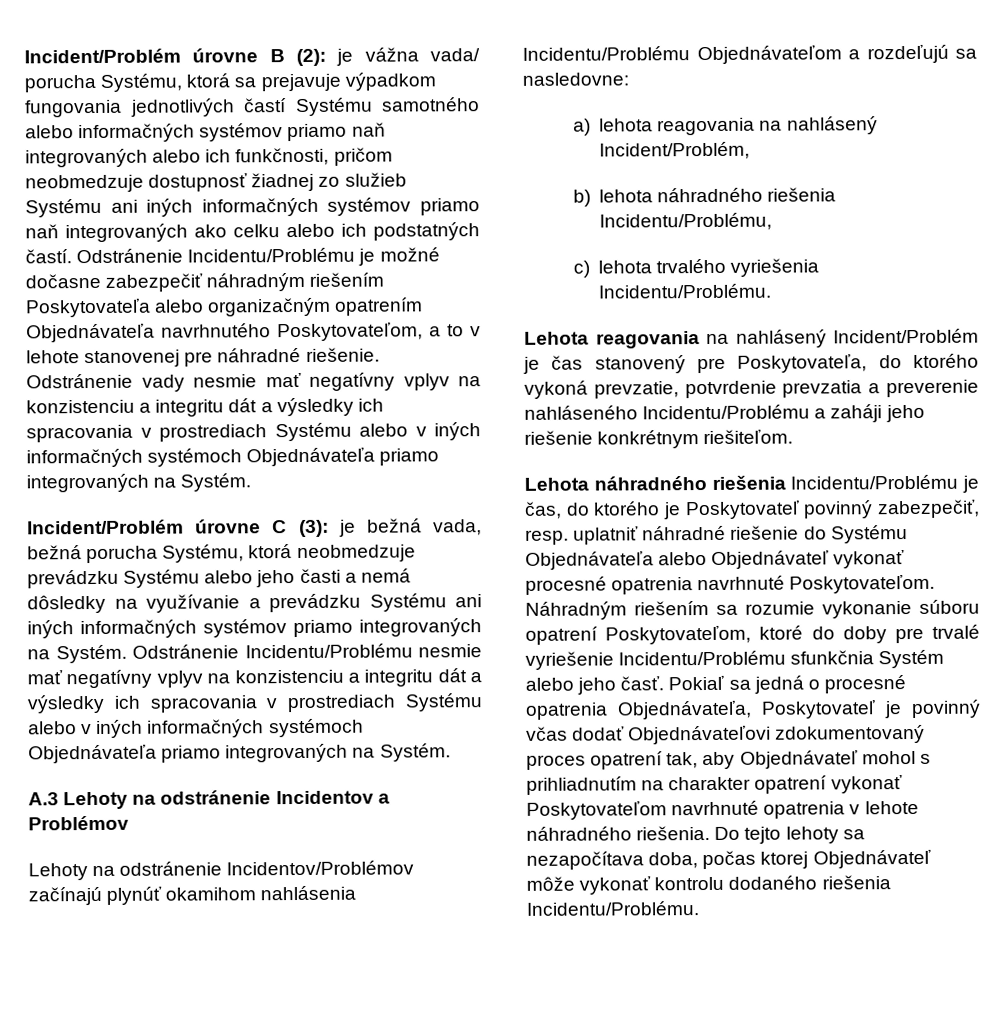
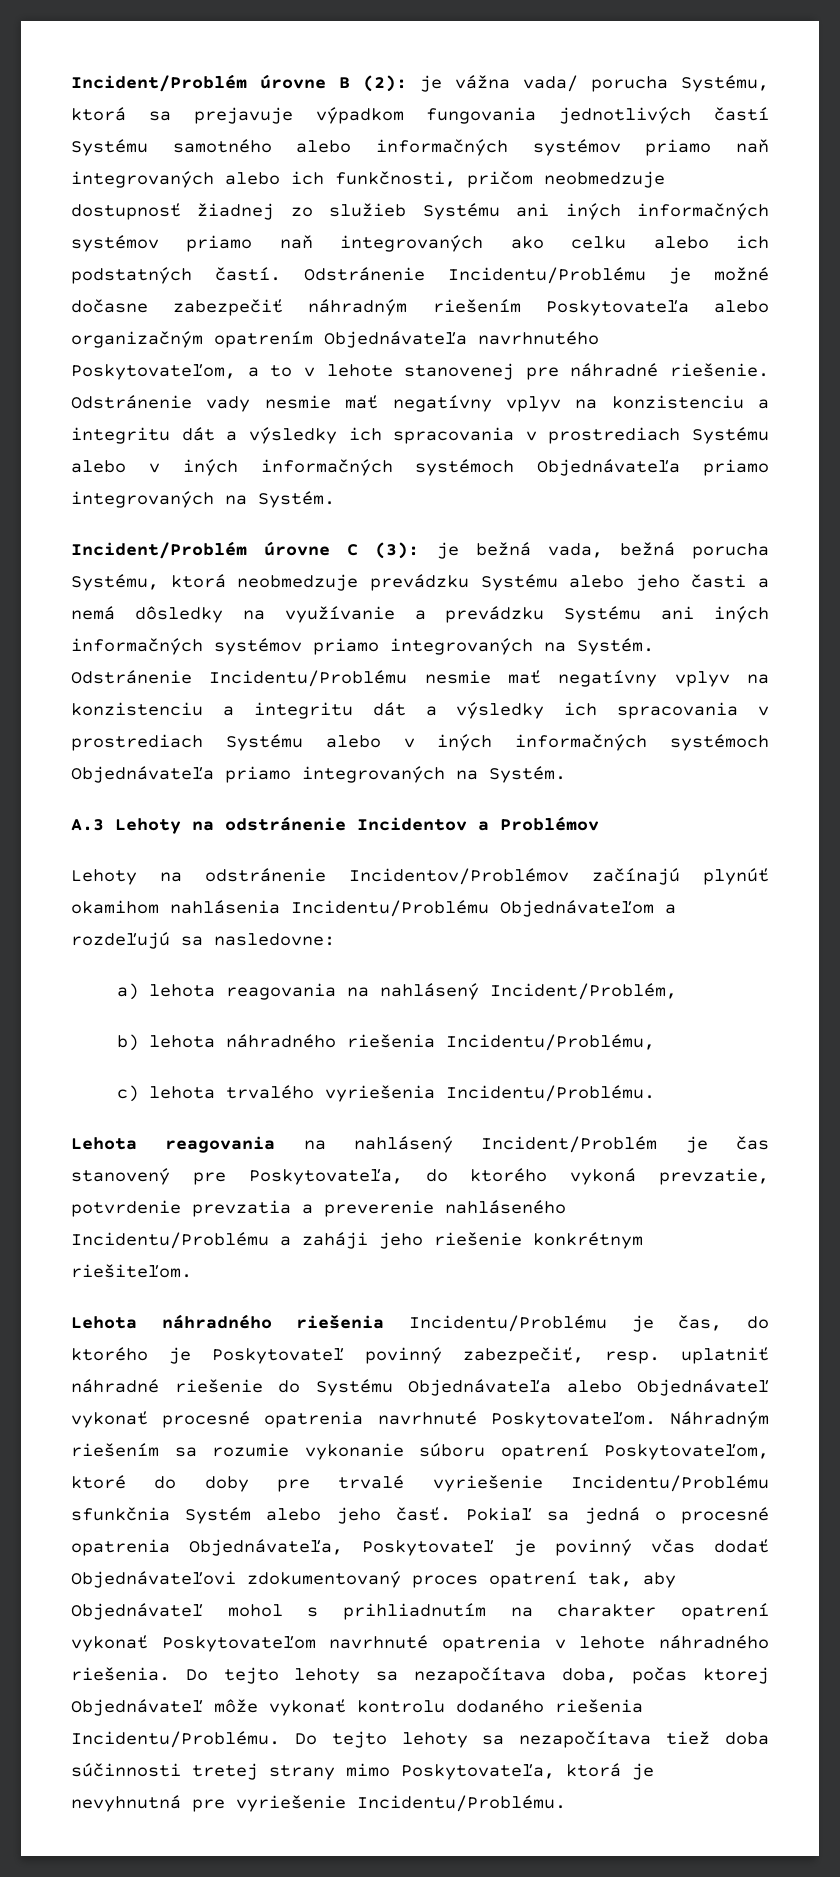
+ Do tejto lehoty sa nezapočítava tiež doba súčinnosti tretej strany mimo Poskytovateľa, ktorá je nevyhnutná pre vyriešenie Incidentu/Problému.

